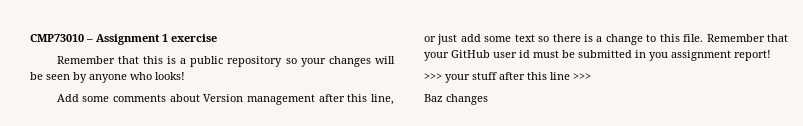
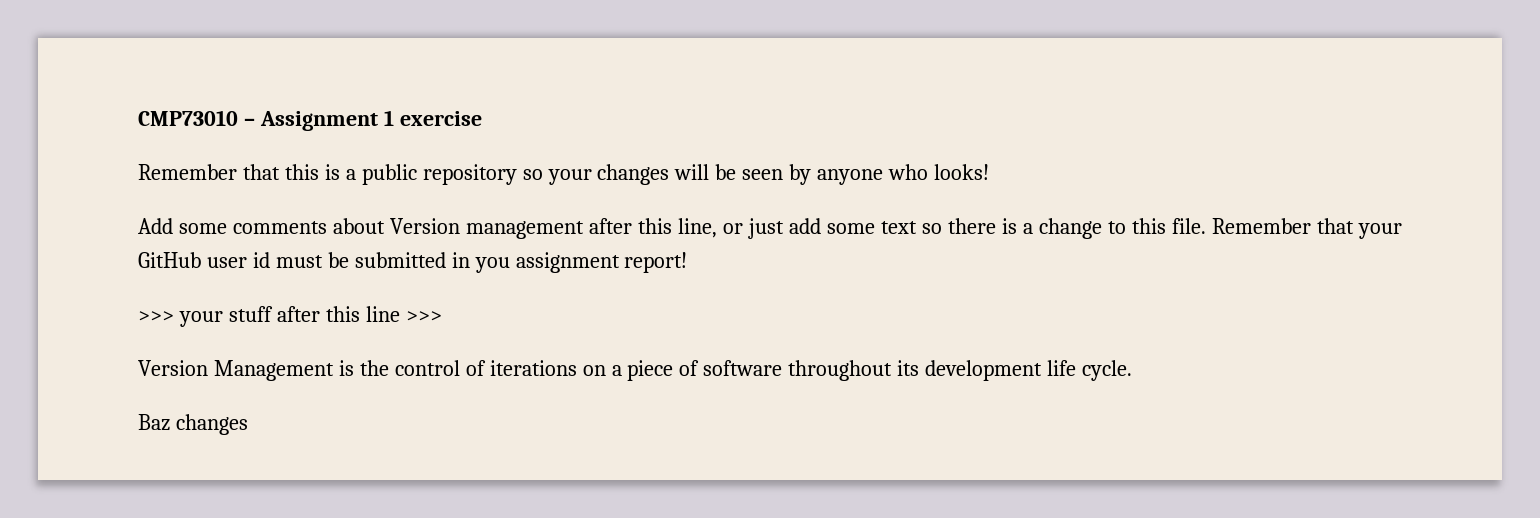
+ Version Management is the control of iterations on a piece of software throughout its development life cycle.

